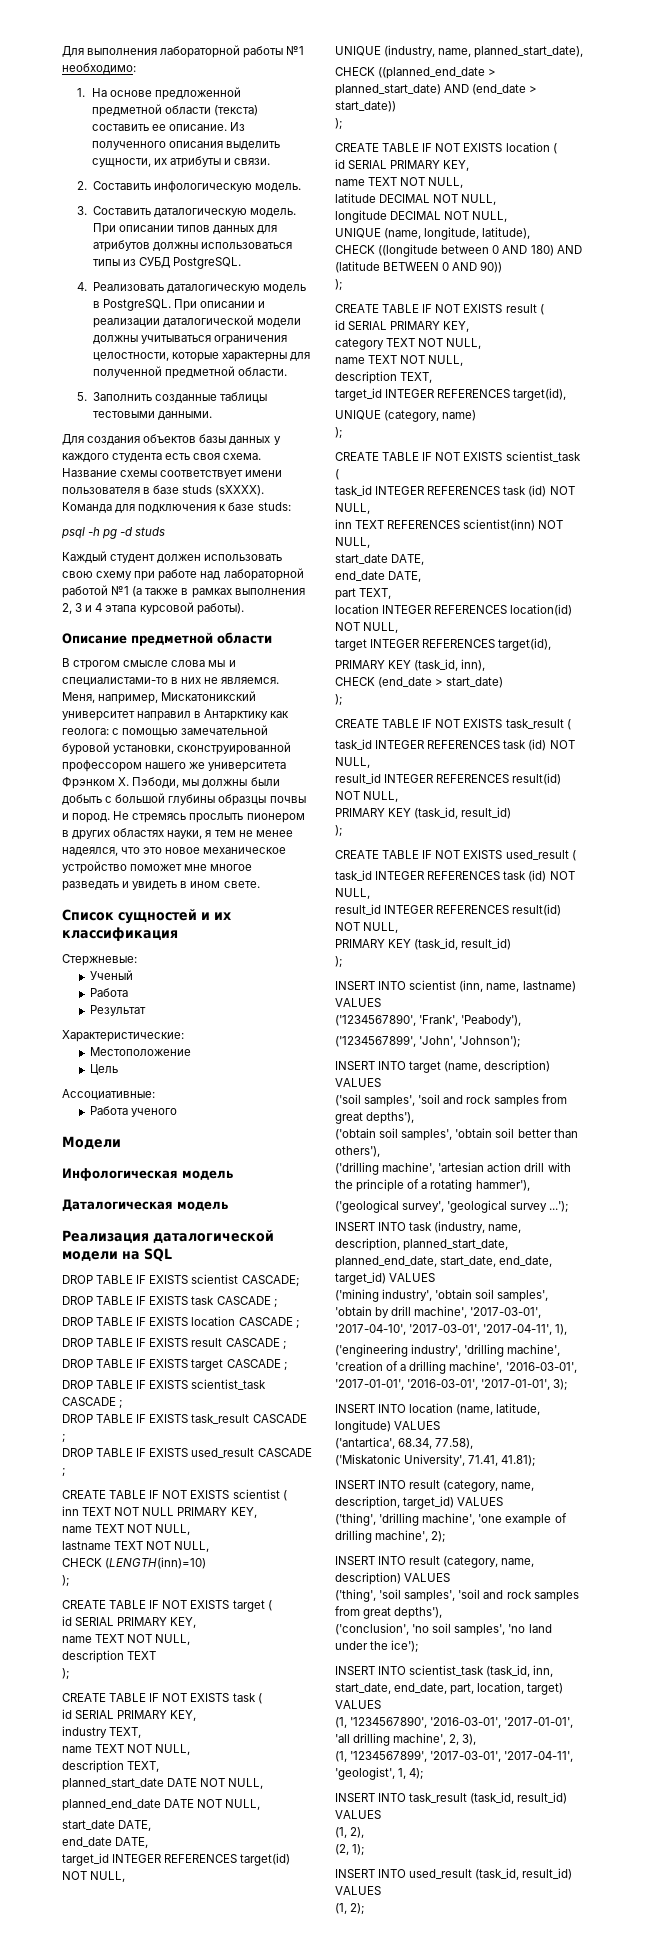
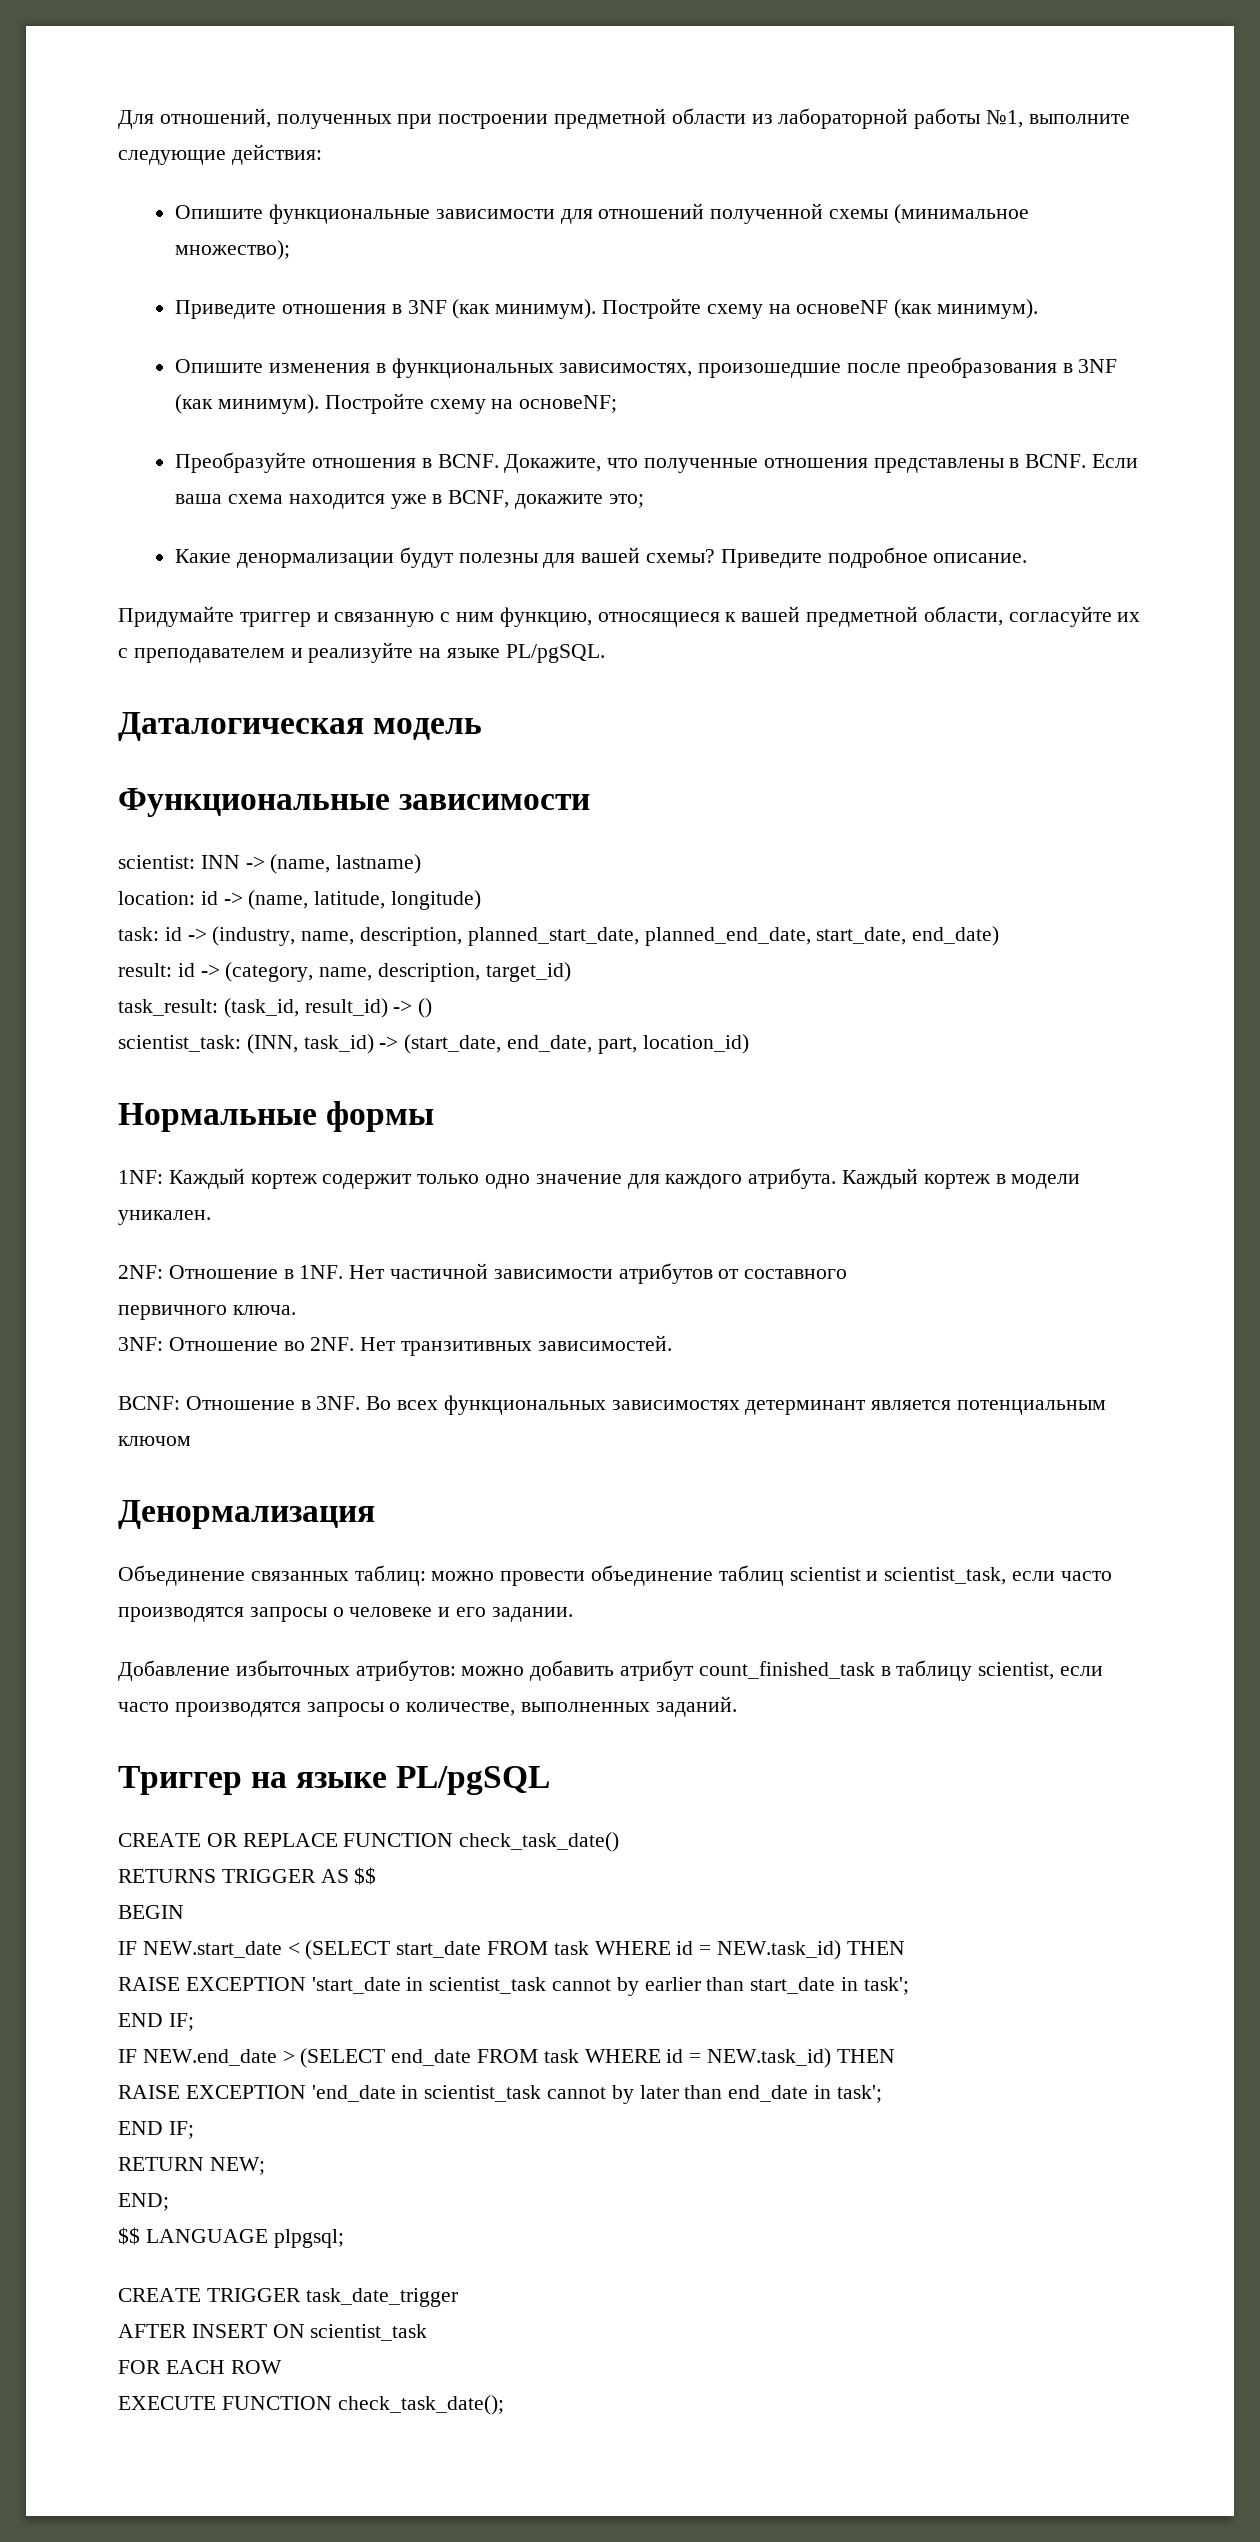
- Для выполнения лабораторной работы №1 необходимо:
- 1. На основе предложенной предметной области (текста) составить ее описание. Из полученного описания выделить сущности, их атрибуты и связи.
- 2. Составить инфологическую модель.
- 3. Составить даталогическую модель. При описании типов данных для атрибутов должны использоваться типы из СУБД PostgreSQL.
- 4. Реализовать даталогическую модель в PostgreSQL. При описании и реализации даталогической модели должны учитываться ограничения целостности, которые характерны для полученной предметной области.
- 5. Заполнить созданные таблицы тестовыми данными.
- Для создания объектов базы данных у каждого студента есть своя схема. Название схемы соответствует имени пользователя в базе studs (sXXXX). Команда для подключения к базе studs:
- psql -h pg -d studs
- Каждый студент должен использовать свою схему при работе над лабораторной работой №1 (а также в рамках выполнения 2, 3 и 4 этапа курсовой работы).
- Описание предметной области
- В строгом смысле слова мы и специалистами-то в них не являемся. Меня, например, Мискатоникский университет направил в Антарктику как геолога: с помощью замечательной буровой установки, сконструированной профессором нашего же университета Фрэнком Х. Пэбоди, мы должны были добыть с большой глубины образцы почвы и пород. Не стремясь прослыть пионером в других областях науки, я тем не менее надеялся, что это новое механическое устройство поможет мне многое разведать и увидеть в ином свете.
- Список сущностей и их классификация
- Стержневые:
- Ученый
- Работа
- Результат
- Характеристические:
- Местоположение
- Цель
- Ассоциативные:
- Работа ученого
- Модели
- Инфологическая модель
+ Для отношений, полученных при построении предметной области из лабораторной работы №1, выполните следующие действия:
+ Опишите функциональные зависимости для отношений полученной схемы (минимальное множество);
+ Приведите отношения в 3NF (как минимум). Постройте схему на основеNF (как минимум).
+ Опишите изменения в функциональных зависимостях, произошедшие после преобразования в 3NF (как минимум). Постройте схему на основеNF;
+ Преобразуйте отношения в BCNF. Докажите, что полученные отношения представлены в BCNF. Если ваша схема находится уже в BCNF, докажите это;
+ Какие денормализации будут полезны для вашей схемы? Приведите подробное описание.
+ Придумайте триггер и связанную с ним функцию, относящиеся к вашей предметной области, согласуйте их с преподавателем и реализуйте на языке PL/pgSQL.
  Даталогическая модель
- Реализация даталогической модели на SQL
- DROP TABLE IF EXISTS scientist CASCADE;
- DROP TABLE IF EXISTS task CASCADE ;
- DROP TABLE IF EXISTS location CASCADE ;
- DROP TABLE IF EXISTS result CASCADE ;
- DROP TABLE IF EXISTS target CASCADE ;
- DROP TABLE IF EXISTS scientist_task CASCADE ;
- DROP TABLE IF EXISTS task_result CASCADE ;
- DROP TABLE IF EXISTS used_result CASCADE ;
- CREATE TABLE IF NOT EXISTS scientist (
- inn TEXT NOT NULL PRIMARY KEY,
- name TEXT NOT NULL,
- lastname TEXT NOT NULL,
- CHECK (LENGTH(inn)=10)
- );
- CREATE TABLE IF NOT EXISTS target (
- id SERIAL PRIMARY KEY,
- name TEXT NOT NULL,
- description TEXT
- );
- CREATE TABLE IF NOT EXISTS task (
- id SERIAL PRIMARY KEY,
- industry TEXT,
- name TEXT NOT NULL,
- description TEXT,
- planned_start_date DATE NOT NULL,
- planned_end_date DATE NOT NULL,
- start_date DATE,
- end_date DATE,
- target_id INTEGER REFERENCES target(id) NOT NULL,
- UNIQUE (industry, name, planned_start_date),
- CHECK ((planned_end_date > planned_start_date) AND (end_date > start_date))
- );
- CREATE TABLE IF NOT EXISTS location (
- id SERIAL PRIMARY KEY,
- name TEXT NOT NULL,
- latitude DECIMAL NOT NULL,
- longitude DECIMAL NOT NULL,
- UNIQUE (name, longitude, latitude),
- CHECK ((longitude between 0 AND 180) AND (latitude BETWEEN 0 AND 90))
- );
- CREATE TABLE IF NOT EXISTS result (
- id SERIAL PRIMARY KEY,
- category TEXT NOT NULL,
- name TEXT NOT NULL,
- description TEXT,
- target_id INTEGER REFERENCES target(id),
- UNIQUE (category, name)
- );
- CREATE TABLE IF NOT EXISTS scientist_task (
- task_id INTEGER REFERENCES task (id) NOT NULL,
- inn TEXT REFERENCES scientist(inn) NOT NULL,
- start_date DATE,
- end_date DATE,
- part TEXT,
- location INTEGER REFERENCES location(id) NOT NULL,
- target INTEGER REFERENCES target(id),
- PRIMARY KEY (task_id, inn),
- CHECK (end_date > start_date)
- );
- CREATE TABLE IF NOT EXISTS task_result (
- task_id INTEGER REFERENCES task (id) NOT NULL,
- result_id INTEGER REFERENCES result(id) NOT NULL,
- PRIMARY KEY (task_id, result_id)
- );
- CREATE TABLE IF NOT EXISTS used_result (
- task_id INTEGER REFERENCES task (id) NOT NULL,
- result_id INTEGER REFERENCES result(id) NOT NULL,
- PRIMARY KEY (task_id, result_id)
- );
- INSERT INTO scientist (inn, name, lastname) VALUES
- ('1234567890', 'Frank', 'Peabody'),
- ('1234567899', 'John', 'Johnson');
- INSERT INTO target (name, description) VALUES
- ('soil samples', 'soil and rock samples from great depths'),
- ('obtain soil samples', 'obtain soil better than others'),
- ('drilling machine', 'artesian action drill with the principle of a rotating hammer'),
- ('geological survey', 'geological survey ...');
- INSERT INTO task (industry, name, description, planned_start_date, planned_end_date, start_date, end_date, target_id) VALUES
- ('mining industry', 'obtain soil samples', 'obtain by drill machine', '2017-03-01', '2017-04-10', '2017-03-01', '2017-04-11', 1),
- ('engineering industry', 'drilling machine', 'creation of a drilling machine', '2016-03-01', '2017-01-01', '2016-03-01', '2017-01-01', 3);
- INSERT INTO location (name, latitude, longitude) VALUES
- ('antartica', 68.34, 77.58),
- ('Miskatonic University', 71.41, 41.81);
- INSERT INTO result (category, name, description, target_id) VALUES
- ('thing', 'drilling machine', 'one example of drilling machine', 2);
- INSERT INTO result (category, name, description) VALUES
- ('thing', 'soil samples', 'soil and rock samples from great depths'),
- ('conclusion', 'no soil samples', 'no land under the ice');
- INSERT INTO scientist_task (task_id, inn, start_date, end_date, part, location, target) VALUES
- (1, '1234567890', '2016-03-01', '2017-01-01', 'all drilling machine', 2, 3),
- (1, '1234567899', '2017-03-01', '2017-04-11', 'geologist', 1, 4);
- INSERT INTO task_result (task_id, result_id) VALUES
- (1, 2),
- (2, 1);
- INSERT INTO used_result (task_id, result_id) VALUES
- (1, 2);
+ Функциональные зависимости
+ scientist: INN -> (name, lastname)
+ location: id -> (name, latitude, longitude)
+ task: id -> (industry, name, description, planned_start_date, planned_end_date, start_date, end_date)
+ result: id -> (category, name, description, target_id)
+ task_result: (task_id, result_id) -> ()
+ scientist_task: (INN, task_id) -> (start_date, end_date, part, location_id)
+ Нормальные формы
+ 1NF: Каждый кортеж содержит только одно значение для каждого атрибута. Каждый кортеж в модели уникален.
+ 2NF: Отношение в 1NF. Нет частичной зависимости атрибутов от составного
+ первичного ключа.
+ 3NF: Отношение во 2NF. Нет транзитивных зависимостей.
+ BCNF: Отношение в 3NF. Во всех функциональных зависимостях детерминант является потенциальным ключом
+ Денормализация
+ Объединение связанных таблиц: можно провести объединение таблиц scientist и scientist_task, если часто производятся запросы о человеке и его задании.
+ Добавление избыточных атрибутов: можно добавить атрибут count_finished_task в таблицу scientist, если часто производятся запросы о количестве, выполненных заданий.
+ Триггер на языке PL/pgSQL
+ CREATE OR REPLACE FUNCTION check_task_date()
+ RETURNS TRIGGER AS $$
+ BEGIN
+ IF NEW.start_date < (SELECT start_date FROM task WHERE id = NEW.task_id) THEN
+ RAISE EXCEPTION 'start_date in scientist_task cannot by earlier than start_date in task';
+ END IF;
+ IF NEW.end_date > (SELECT end_date FROM task WHERE id = NEW.task_id) THEN
+ RAISE EXCEPTION 'end_date in scientist_task cannot by later than end_date in task';
+ END IF;
+ RETURN NEW;
+ END;
+ $$ LANGUAGE plpgsql;
+ CREATE TRIGGER task_date_trigger
+ AFTER INSERT ON scientist_task
+ FOR EACH ROW
+ EXECUTE FUNCTION check_task_date();

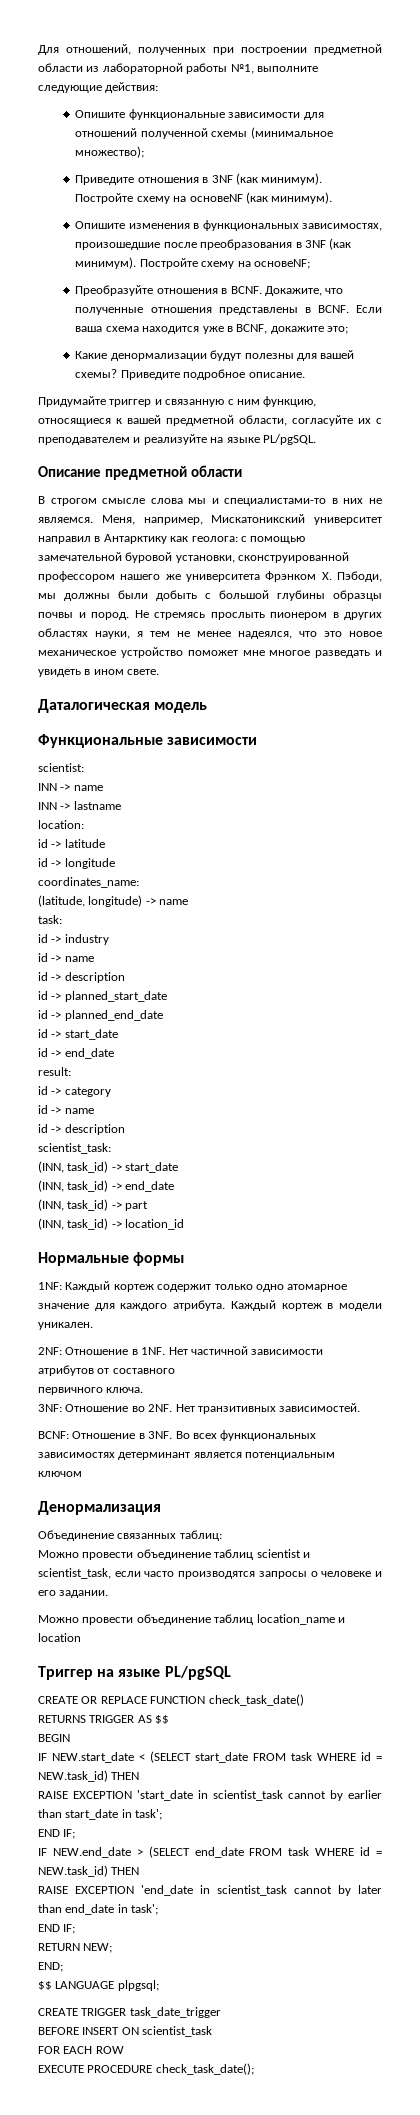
+ Описание предметной области
+ В строгом смысле слова мы и специалистами-то в них не являемся. Меня, например, Мискатоникский университет направил в Антарктику как геолога: с помощью замечательной буровой установки, сконструированной профессором нашего же университета Фрэнком Х. Пэбоди, мы должны были добыть с большой глубины образцы почвы и пород. Не стремясь прослыть пионером в других областях науки, я тем не менее надеялся, что это новое механическое устройство поможет мне многое разведать и увидеть в ином свете.
- scientist: INN -> (name, lastname)
+ scientist:
+ INN -> name
+ INN -> lastname
- location: id -> (name, latitude, longitude)
+ location:
+ id -> latitude
+ id -> longitude
+ coordinates_name:
+ (latitude, longitude) -> name
- task: id -> (industry, name, description, planned_start_date, planned_end_date, start_date, end_date)
+ task:
+ id -> industry
+ id -> name
+ id -> description
+ id -> planned_start_date
+ id -> planned_end_date
+ id -> start_date
+ id -> end_date
- result: id -> (category, name, description, target_id)
- task_result: (task_id, result_id) -> ()
+ result:
+ id -> category
+ id -> name
+ id -> description
- scientist_task: (INN, task_id) -> (start_date, end_date, part, location_id)
+ scientist_task:
+ (INN, task_id) -> start_date
+ (INN, task_id) -> end_date
+ (INN, task_id) -> part
+ (INN, task_id) -> location_id
- 1NF: Каждый кортеж содержит только одно значение для каждого атрибута.
+ 1NF: Каждый кортеж содержит только одно атомарное значение для каждого атрибута.
- Объединение связанных таблиц: можно провести объединение таблиц scientist и scientist_task, если часто производятся запросы о человеке и его задании.
+ Объединение связанных таблиц:
+ Можно провести объединение таблиц scientist и scientist_task, если часто производятся запросы о человеке и его задании.
- Добавление избыточных атрибутов: можно добавить атрибут count_finished_task в таблицу scientist, если часто производятся запросы о количестве, выполненных заданий.
+ Можно провести объединение таблиц location_name и location
- AFTER INSERT ON scientist_task
+ BEFORE INSERT ON scientist_task
- EXECUTE FUNCTION check_task_date();
+ EXECUTE PROCEDURE check_task_date();

